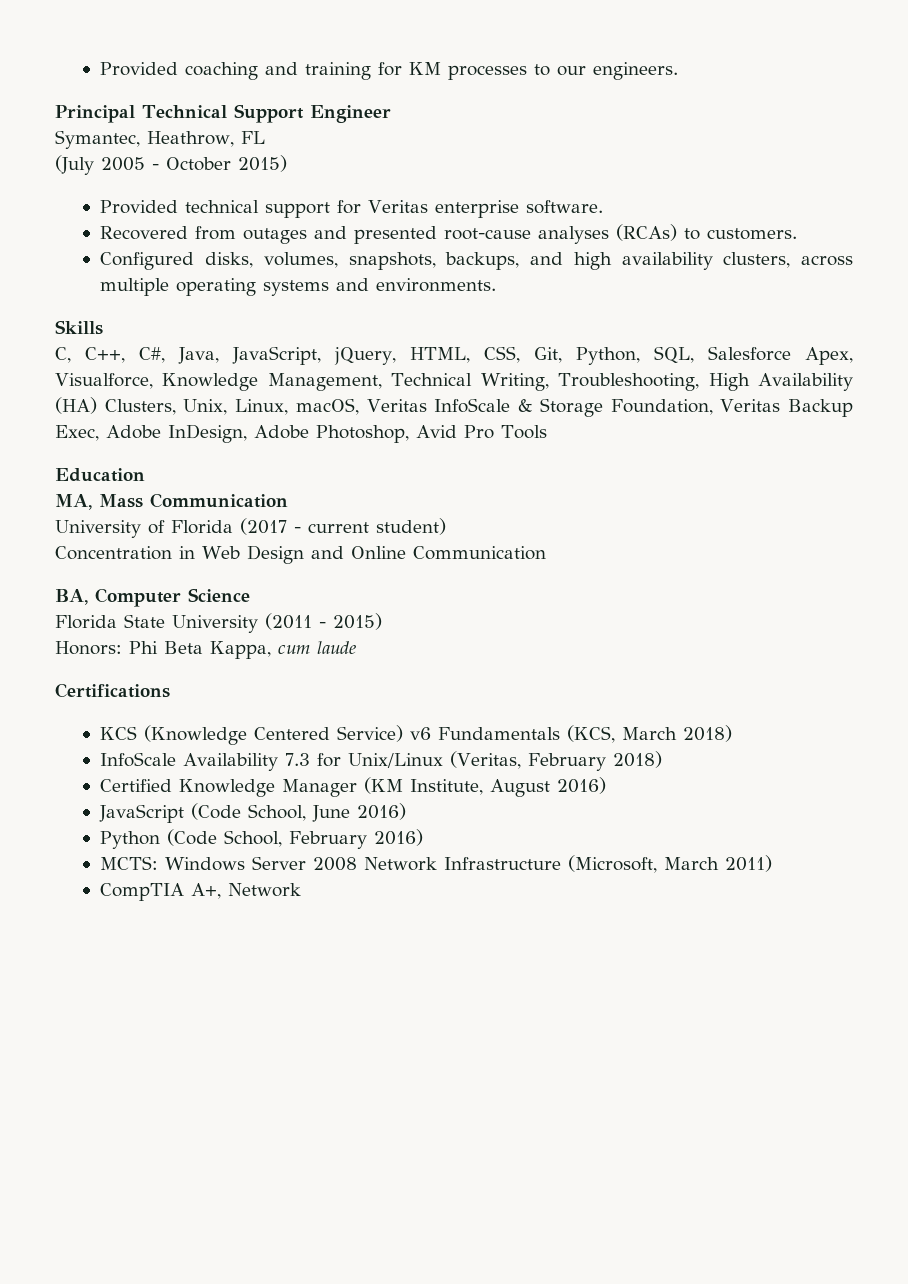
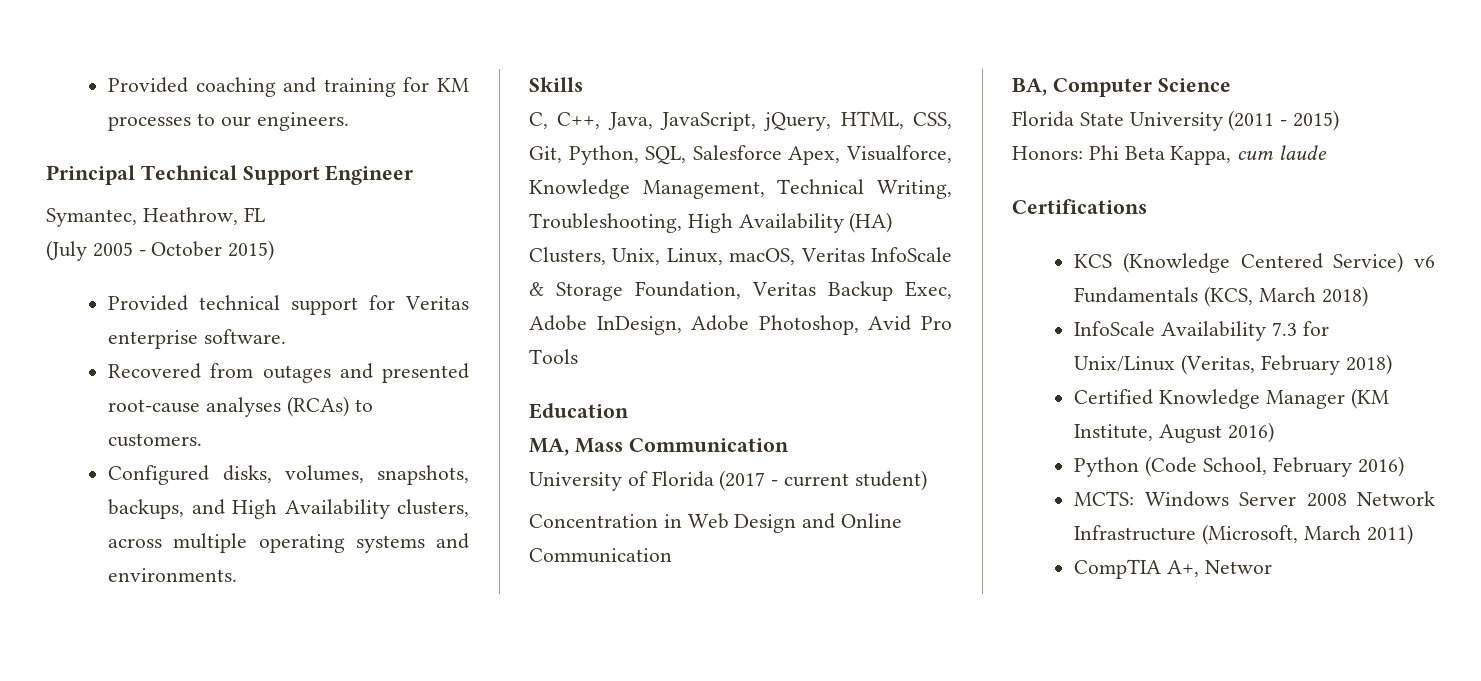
- Configured disks, volumes, snapshots, backups, and high availability clusters, across multiple operating systems and environments.
+ Configured disks, volumes, snapshots, backups, and High Availability clusters, across multiple operating systems and environments.
- C, C++, C#, Java, JavaScript, jQuery, HTML, CSS, Git, Python, SQL, Salesforce Apex, Visualforce, Knowledge Management, Technical Writing, Troubleshooting, High Availability (HA) Clusters, Unix, Linux, macOS, Veritas InfoScale & Storage Foundation, Veritas Backup Exec, Adobe InDesign, Adobe Photoshop, Avid Pro Tools
+ C, C++, Java, JavaScript, jQuery, HTML, CSS, Git, Python, SQL, Salesforce Apex, Visualforce, Knowledge Management, Technical Writing, Troubleshooting, High Availability (HA) Clusters, Unix, Linux, macOS, Veritas InfoScale & Storage Foundation, Veritas Backup Exec, Adobe InDesign, Adobe Photoshop, Avid Pro Tools
- JavaScript (Code School, June 2016)
- CompTIA A+, Network
+ CompTIA A+, Networ

